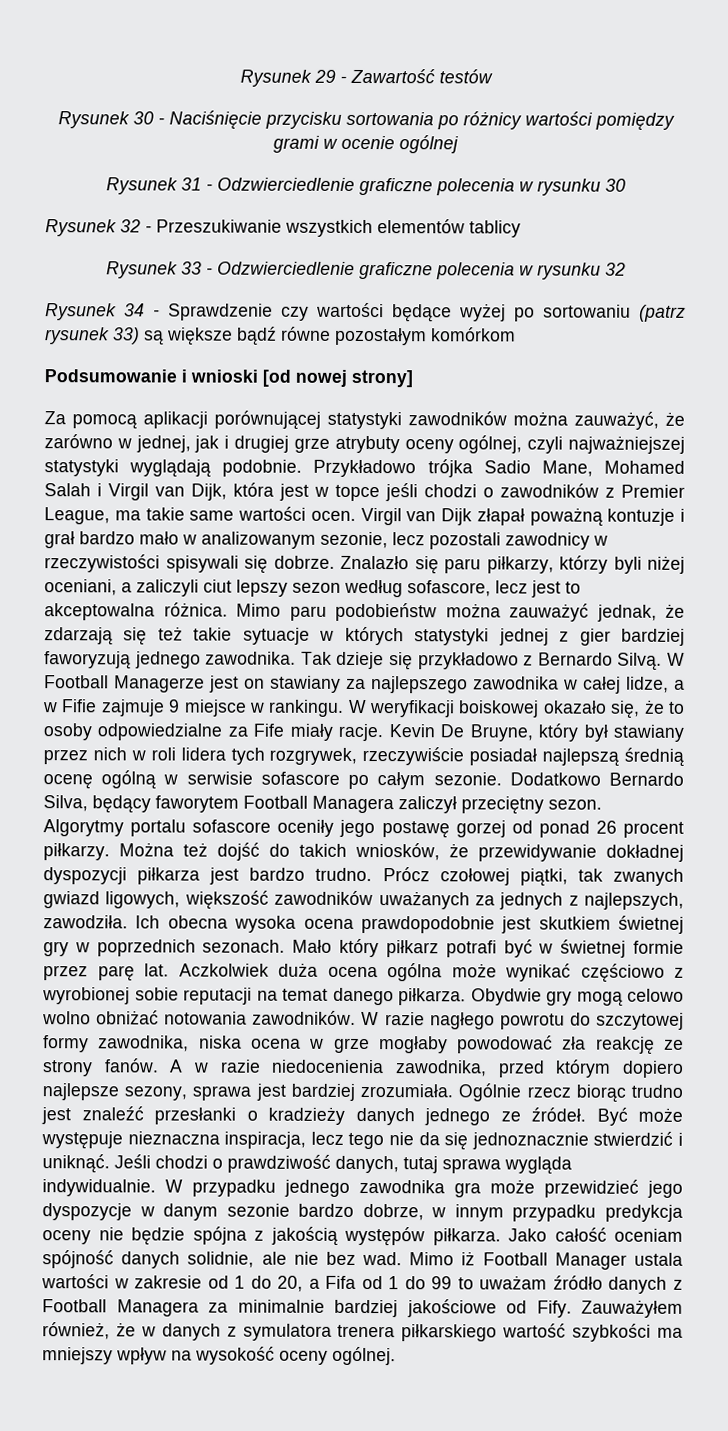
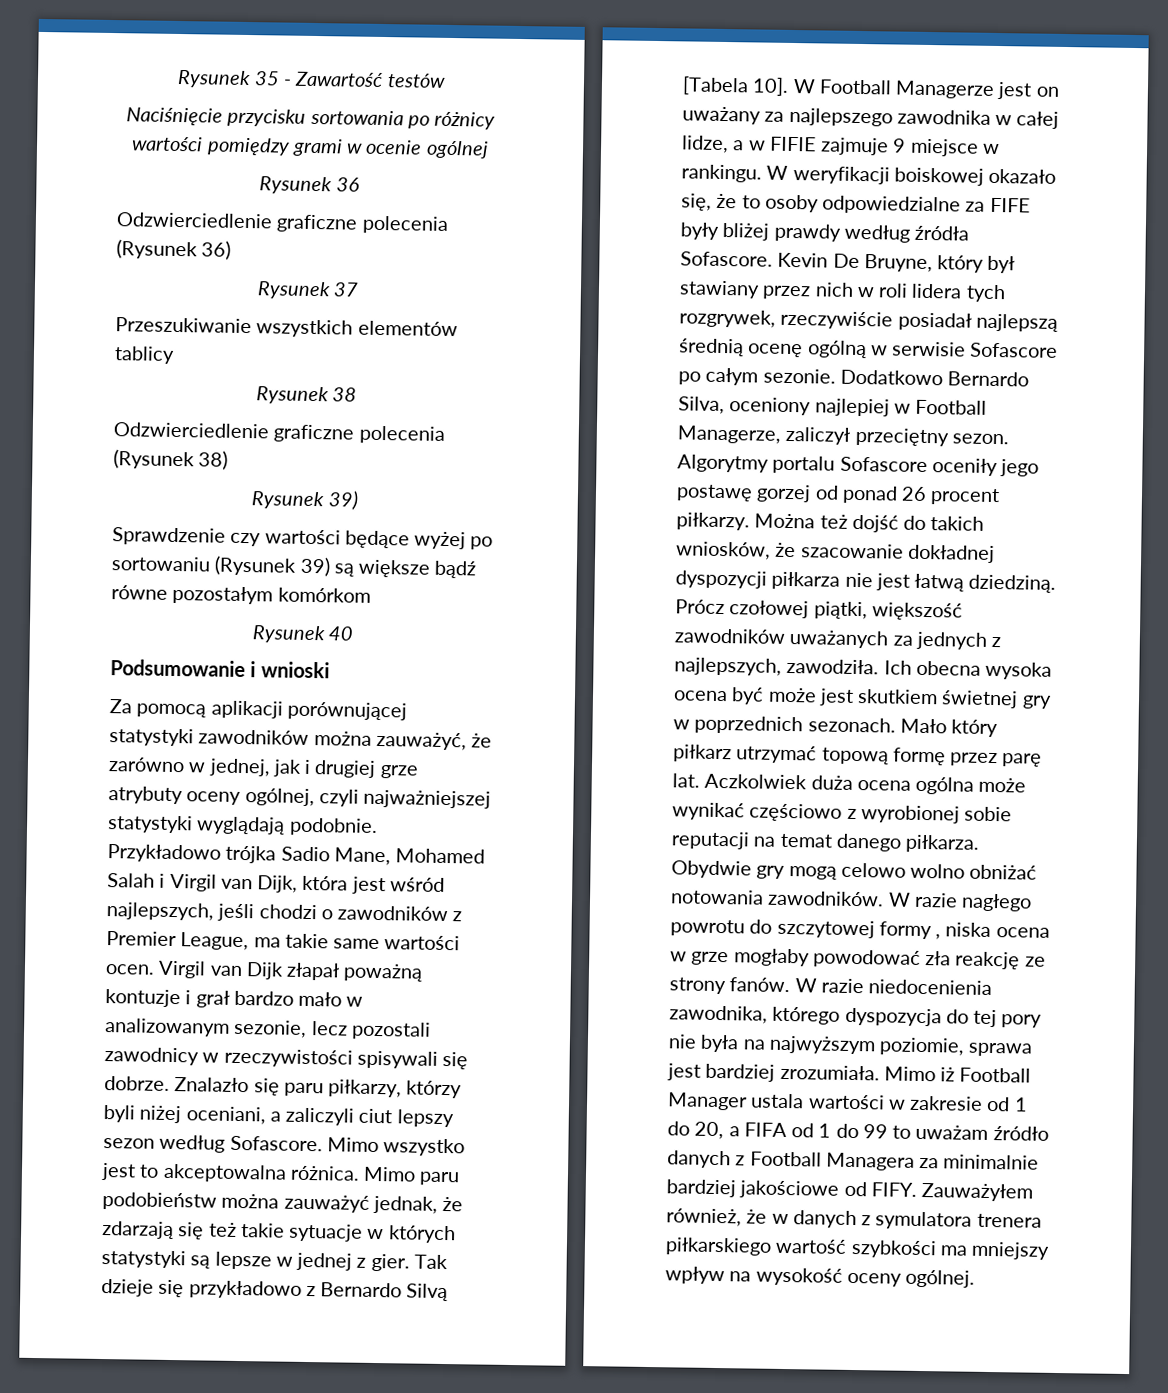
- Rysunek 29 - Zawartość testów
+ Rysunek 35 - Zawartość testów
- Rysunek 30 - Naciśnięcie przycisku sortowania po różnicy wartości pomiędzy grami w ocenie ogólnej
+ Naciśnięcie przycisku sortowania po różnicy wartości pomiędzy grami w ocenie ogólnej
- Rysunek 31 - Odzwierciedlenie graficzne polecenia w rysunku 30
- Rysunek 32 - Przeszukiwanie wszystkich elementów tablicy
+ Rysunek 36
+ Odzwierciedlenie graficzne polecenia (Rysunek 36)
+ Rysunek 37
+ Przeszukiwanie wszystkich elementów tablicy
- Rysunek 33 - Odzwierciedlenie graficzne polecenia w rysunku 32
- Rysunek 34 - Sprawdzenie czy wartości będące wyżej po sortowaniu (patrz rysunek 33) są większe bądź równe pozostałym komórkom
+ Rysunek 38
+ Odzwierciedlenie graficzne polecenia (Rysunek 38)
+ Rysunek 39)
+ Sprawdzenie czy wartości będące wyżej po sortowaniu (Rysunek 39) są większe bądź równe pozostałym komórkom
+ Rysunek 40
- Podsumowanie i wnioski [od nowej strony]
+ Podsumowanie i wnioski
- Przykładowo trójka Sadio Mane, Mohamed Salah i Virgil van Dijk, która jest w topce jeśli chodzi o zawodników z Premier League, ma takie same wartości ocen.
+ Przykładowo trójka Sadio Mane, Mohamed Salah i Virgil van Dijk, która jest wśród najlepszych, jeśli chodzi o zawodników z Premier League, ma takie same wartości ocen.
- Znalazło się paru piłkarzy, którzy byli niżej oceniani, a zaliczyli ciut lepszy sezon według sofascore, lecz jest to akceptowalna różnica.
+ Znalazło się paru piłkarzy, którzy byli niżej oceniani, a zaliczyli ciut lepszy sezon według Sofascore. Mimo wszystko jest to akceptowalna różnica.
- Mimo paru podobieństw można zauważyć jednak, że zdarzają się też takie sytuacje w których statystyki jednej z gier bardziej faworyzują jednego zawodnika.
+ Mimo paru podobieństw można zauważyć jednak, że zdarzają się też takie sytuacje w których statystyki są lepsze w jednej z gier.
- Tak dzieje się przykładowo z Bernardo Silvą.
+ Tak dzieje się przykładowo z Bernardo Silvą [Tabela 10].
- W Football Managerze jest on stawiany za najlepszego zawodnika w całej lidze, a w Fifie zajmuje 9 miejsce w rankingu.
+ W Football Managerze jest on uważany za najlepszego zawodnika w całej lidze, a w FIFIE zajmuje 9 miejsce w rankingu.
- W weryfikacji boiskowej okazało się, że to osoby odpowiedzialne za Fife miały racje.
+ W weryfikacji boiskowej okazało się, że to osoby odpowiedzialne za FIFE były bliżej prawdy według źródła Sofascore.
- Kevin De Bruyne, który był stawiany przez nich w roli lidera tych rozgrywek, rzeczywiście posiadał najlepszą średnią ocenę ogólną w serwisie sofascore po całym sezonie.
+ Kevin De Bruyne, który był stawiany przez nich w roli lidera tych rozgrywek, rzeczywiście posiadał najlepszą średnią ocenę ogólną w serwisie Sofascore po całym sezonie.
- Dodatkowo Bernardo Silva, będący faworytem Football Managera zaliczył przeciętny sezon.
+ Dodatkowo Bernardo Silva, oceniony najlepiej w Football Managerze, zaliczył przeciętny sezon.
- Algorytmy portalu sofascore oceniły jego postawę gorzej od ponad 26 procent piłkarzy.
+ Algorytmy portalu Sofascore oceniły jego postawę gorzej od ponad 26 procent piłkarzy.
- Można też dojść do takich wniosków, że przewidywanie dokładnej dyspozycji piłkarza jest bardzo trudno. Prócz czołowej piątki, tak zwanych gwiazd ligowych, większość zawodników uważanych za jednych z najlepszych, zawodziła.
+ Można też dojść do takich wniosków, że szacowanie dokładnej dyspozycji piłkarza nie jest łatwą dziedziną. Prócz czołowej piątki, większość zawodników uważanych za jednych z najlepszych, zawodziła.
- Ich obecna wysoka ocena prawdopodobnie jest skutkiem świetnej gry w poprzednich sezonach.
+ Ich obecna wysoka ocena być może jest skutkiem świetnej gry w poprzednich sezonach.
- Mało który piłkarz potrafi być w świetnej formie przez parę lat.
+ Mało który piłkarz utrzymać topową formę przez parę lat.
- W razie nagłego powrotu do szczytowej formy zawodnika, niska ocena w grze mogłaby powodować zła reakcję ze strony fanów.
+ W razie nagłego powrotu do szczytowej formy , niska ocena w grze mogłaby powodować zła reakcję ze strony fanów.
- A w razie niedocenienia zawodnika, przed którym dopiero najlepsze sezony, sprawa jest bardziej zrozumiała. Ogólnie rzecz biorąc trudno jest znaleźć przesłanki o kradzieży danych jednego ze źródeł. Być może występuje nieznaczna inspiracja, lecz tego nie da się jednoznacznie stwierdzić i uniknąć. Jeśli chodzi o prawdziwość danych, tutaj sprawa wygląda indywidualnie. W przypadku jednego zawodnika gra może przewidzieć jego dyspozycje w danym sezonie bardzo dobrze, w innym przypadku predykcja oceny nie będzie spójna z jakością występów piłkarza. Jako całość oceniam spójność danych solidnie, ale nie bez wad.
+ W razie niedocenienia zawodnika, którego dyspozycja do tej pory nie była na najwyższym poziomie, sprawa jest bardziej zrozumiała.
- Mimo iż Football Manager ustala wartości w zakresie od 1 do 20, a Fifa od 1 do 99 to uważam źródło danych z Football Managera za minimalnie bardziej jakościowe od Fify.
+ Mimo iż Football Manager ustala wartości w zakresie od 1 do 20, a FIFA od 1 do 99 to uważam źródło danych z Football Managera za minimalnie bardziej jakościowe od FIFY.

